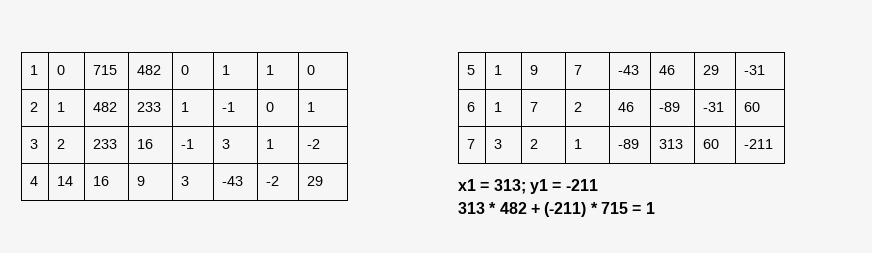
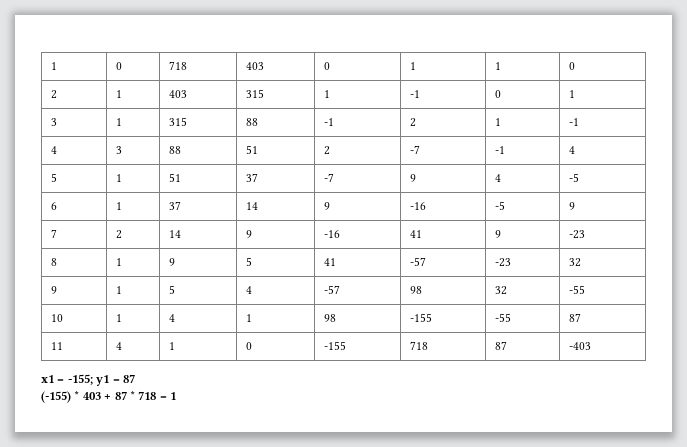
- 1 | 0 | 715 | 482 | 0 | 1 | 1 | 0
+ 1 | 0 | 718 | 403 | 0 | 1 | 1 | 0
- 2 | 1 | 482 | 233 | 1 | -1 | 0 | 1
+ 2 | 1 | 403 | 315 | 1 | -1 | 0 | 1
- 3 | 2 | 233 | 16 | -1 | 3 | 1 | -2
- 4 | 14 | 16 | 9 | 3 | -43 | -2 | 29
- 5 | 1 | 9 | 7 | -43 | 46 | 29 | -31
- 6 | 1 | 7 | 2 | 46 | -89 | -31 | 60
- 7 | 3 | 2 | 1 | -89 | 313 | 60 | -211
+ 3 | 1 | 315 | 88 | -1 | 2 | 1 | -1
+ 4 | 3 | 88 | 51 | 2 | -7 | -1 | 4
+ 5 | 1 | 51 | 37 | -7 | 9 | 4 | -5
+ 6 | 1 | 37 | 14 | 9 | -16 | -5 | 9
+ 7 | 2 | 14 | 9 | -16 | 41 | 9 | -23
+ 8 | 1 | 9 | 5 | 41 | -57 | -23 | 32
+ 9 | 1 | 5 | 4 | -57 | 98 | 32 | -55
+ 10 | 1 | 4 | 1 | 98 | -155 | -55 | 87
+ 11 | 4 | 1 | 0 | -155 | 718 | 87 | -403
- x1 = 313; y1 = -211
- 313 * 482 + (-211) * 715 = 1
+ x1 = -155; y1 = 87
+ (-155) * 403 + 87 * 718 = 1

